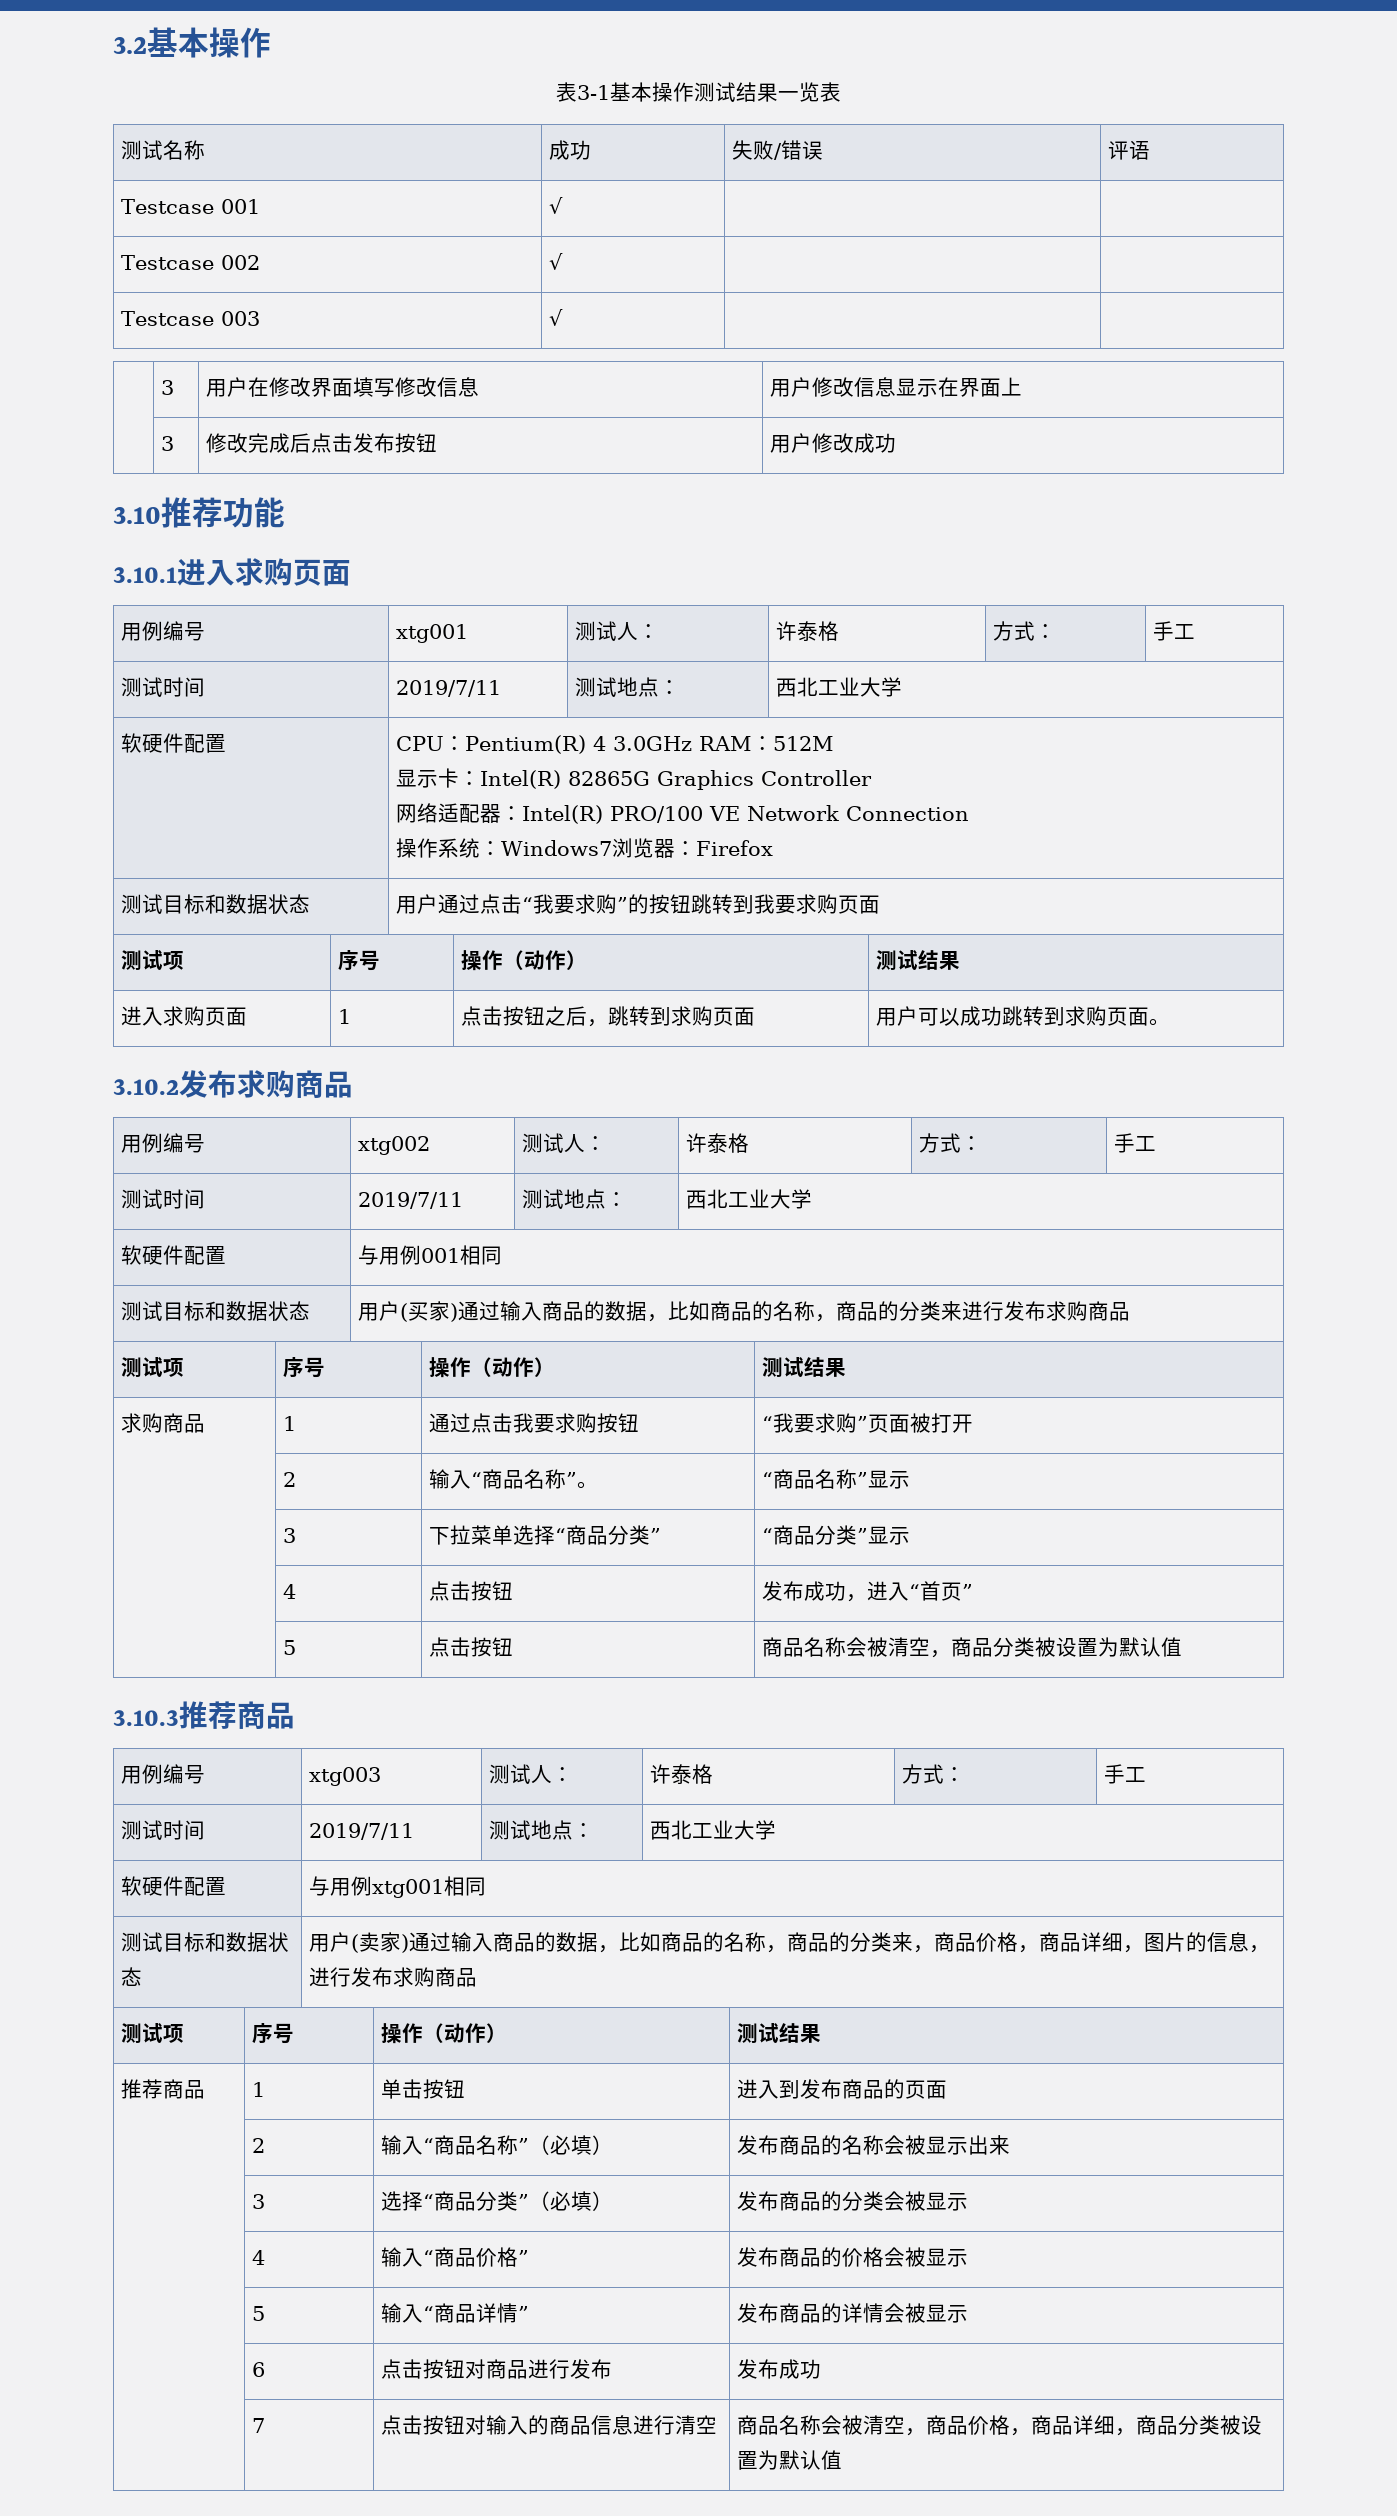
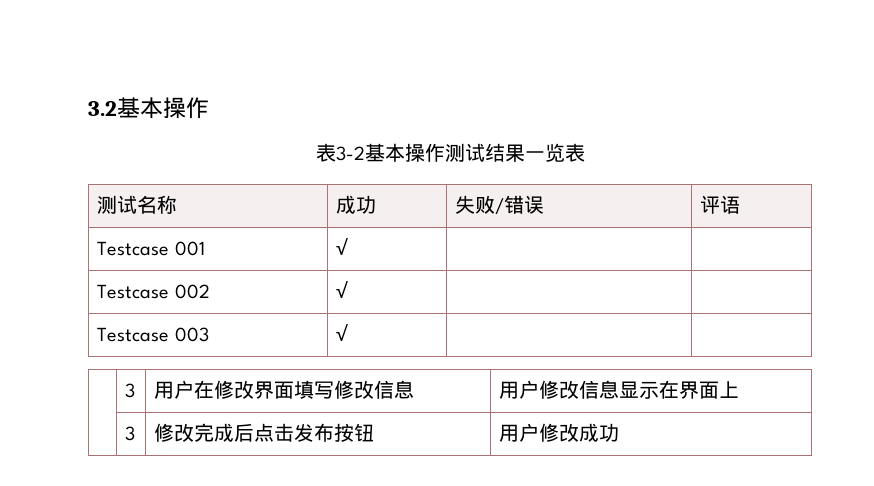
- 表3-1基本操作测试结果一览表
+ 表3-2基本操作测试结果一览表
- 3.10推荐功能
- 3.10.1进入求购页面
- 用例编号 | xtg001 | 测试人： | 许泰格 | 方式： | 手工
- 测试时间 | 2019/7/11 | 测试地点： | 西北工业大学
- 软硬件配置 | CPU：Pentium(R) 4 3.0GHz RAM：512M
- 显示卡：Intel(R) 82865G Graphics Controller
- 网络适配器：Intel(R) PRO/100 VE Network Connection
- 操作系统：Windows7浏览器：Firefox
- 测试目标和数据状态 | 用户通过点击“我要求购”的按钮跳转到我要求购页面
- 测试项 | 序号 | 操作（动作） | 测试结果
- 进入求购页面 | 1 | 点击按钮之后，跳转到求购页面 | 用户可以成功跳转到求购页面。
- 3.10.2发布求购商品
- 用例编号 | xtg002 | 测试人： | 许泰格 | 方式： | 手工
- 测试时间 | 2019/7/11 | 测试地点： | 西北工业大学
- 软硬件配置 | 与用例001相同
- 测试目标和数据状态 | 用户(买家)通过输入商品的数据，比如商品的名称，商品的分类来进行发布求购商品
- 测试项 | 序号 | 操作（动作） | 测试结果
- 求购商品 | 1 | 通过点击我要求购按钮 | “我要求购”页面被打开
- | 2 | 输入“商品名称”。 | “商品名称”显示
- | 3 | 下拉菜单选择“商品分类” | “商品分类”显示
- | 4 | 点击按钮 | 发布成功，进入“首页”
- | 5 | 点击按钮 | 商品名称会被清空，商品分类被设置为默认值
- 3.10.3推荐商品
- 用例编号 | xtg003 | 测试人： | 许泰格 | 方式： | 手工
- 测试时间 | 2019/7/11 | 测试地点： | 西北工业大学
- 软硬件配置 | 与用例xtg001相同
- 测试目标和数据状态 | 用户(卖家)通过输入商品的数据，比如商品的名称，商品的分类来，商品价格，商品详细，图片的信息，进行发布求购商品
- 测试项 | 序号 | 操作（动作） | 测试结果
- 推荐商品 | 1 | 单击按钮 | 进入到发布商品的页面
- | 2 | 输入“商品名称”（必填） | 发布商品的名称会被显示出来
- | 3 | 选择“商品分类”（必填） | 发布商品的分类会被显示
- | 4 | 输入“商品价格” | 发布商品的价格会被显示
- | 5 | 输入“商品详情” | 发布商品的详情会被显示
- | 6 | 点击按钮对商品进行发布 | 发布成功
- | 7 | 点击按钮对输入的商品信息进行清空 | 商品名称会被清空，商品价格，商品详细，商品分类被设置为默认值

